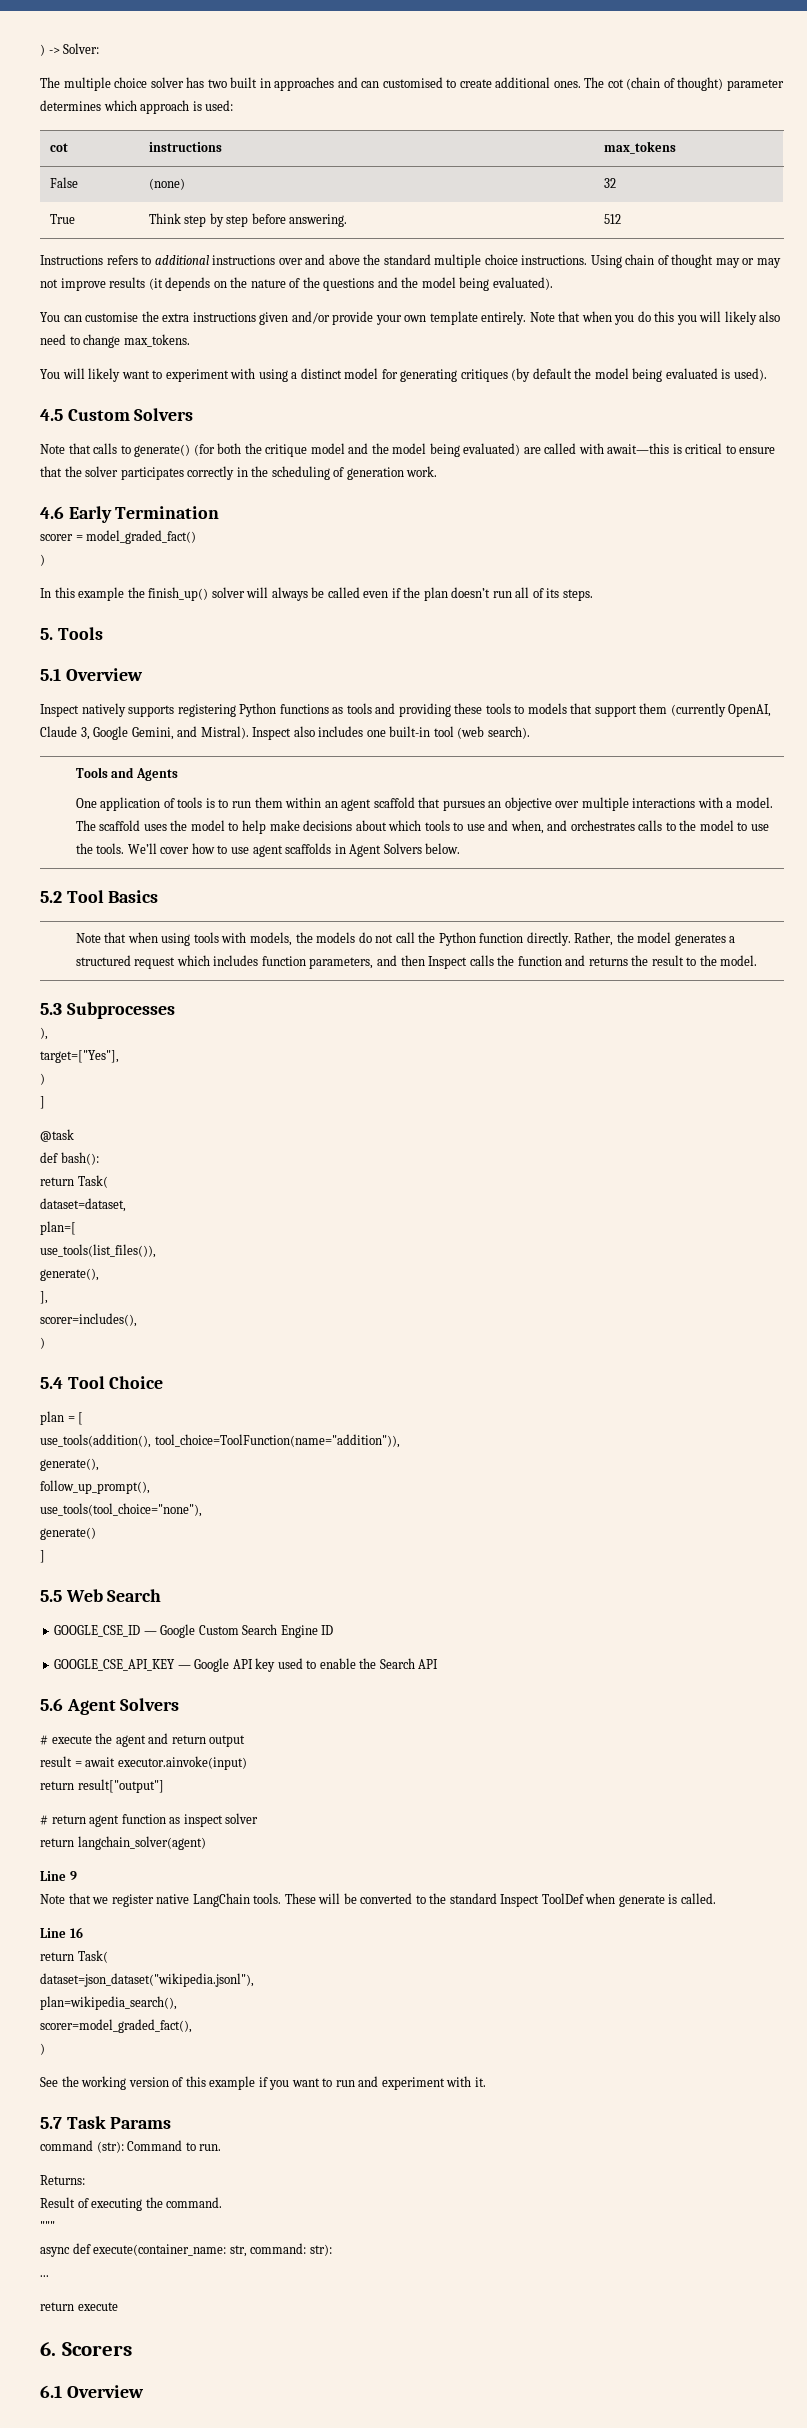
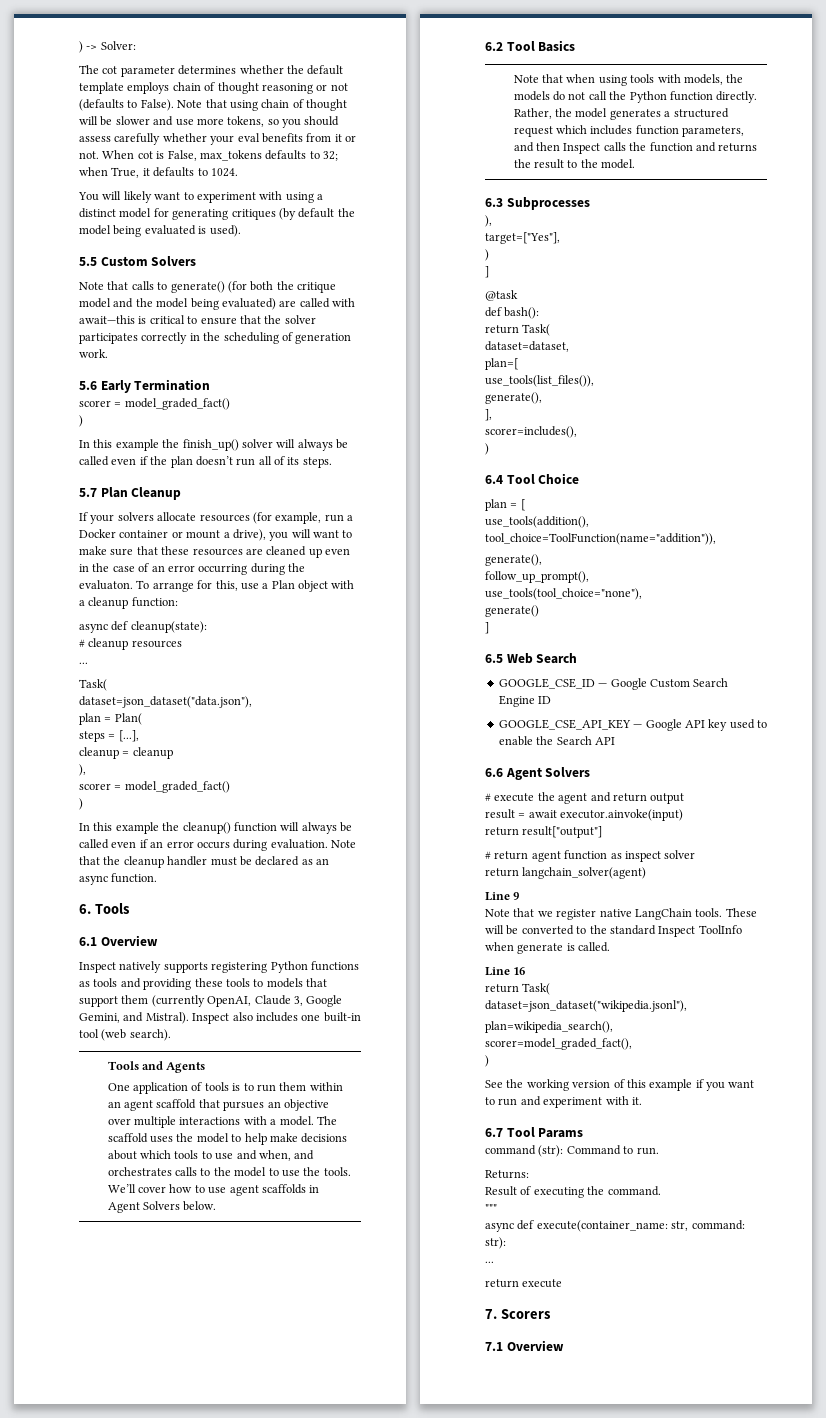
- The multiple choice solver has two built in approaches and can customised to create additional ones. The cot (chain of thought) parameter determines which approach is used:
- cot | instructions | max_tokens
- False | (none) | 32
- True | Think step by step before answering. | 512
- Instructions refers to additional instructions over and above the standard multiple choice instructions. Using chain of thought may or may not improve results (it depends on the nature of the questions and the model being evaluated).
- You can customise the extra instructions given and/or provide your own template entirely. Note that when you do this you will likely also need to change max_tokens.
+ The cot parameter determines whether the default template employs chain of thought reasoning or not (defaults to False). Note that using chain of thought will be slower and use more tokens, so you should assess carefully whether your eval benefits from it or not. When cot is False, max_tokens defaults to 32; when True, it defaults to 1024.
- 4.5 Custom Solvers
+ 5.5 Custom Solvers
- 4.6 Early Termination
+ 5.6 Early Termination
- 5. Tools
+ 5.7 Plan Cleanup
+ If your solvers allocate resources (for example, run a Docker container or mount a drive), you will want to make sure that these resources are cleaned up even in the case of an error occurring during the evaluaton. To arrange for this, use a Plan object with a cleanup function:
+ async def cleanup(state):
+ # cleanup resources
+ ...
+ Task(
+ dataset=json_dataset("data.json"),
+ plan = Plan(
+ steps = [...],
+ cleanup = cleanup
+ ),
+ scorer = model_graded_fact()
+ )
+ In this example the cleanup() function will always be called even if an error occurs during evaluation. Note that the cleanup handler must be declared as an async function.
+ 6. Tools
- 5.1 Overview
+ 6.1 Overview
- 5.2 Tool Basics
+ 6.2 Tool Basics
- 5.3 Subprocesses
+ 6.3 Subprocesses
- 5.4 Tool Choice
+ 6.4 Tool Choice
- 5.5 Web Search
+ 6.5 Web Search
- 5.6 Agent Solvers
+ 6.6 Agent Solvers
- These will be converted to the standard Inspect ToolDef when generate is called.
+ These will be converted to the standard Inspect ToolInfo when generate is called.
- 5.7 Task Params
+ 6.7 Tool Params
- 6. Scorers
+ 7. Scorers
- 6.1 Overview
+ 7.1 Overview

